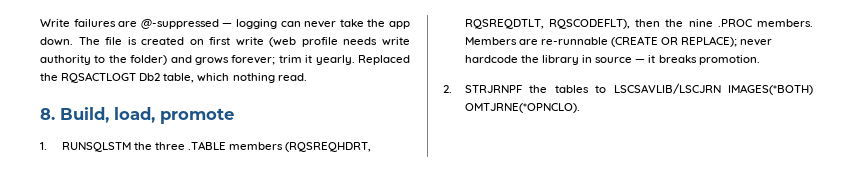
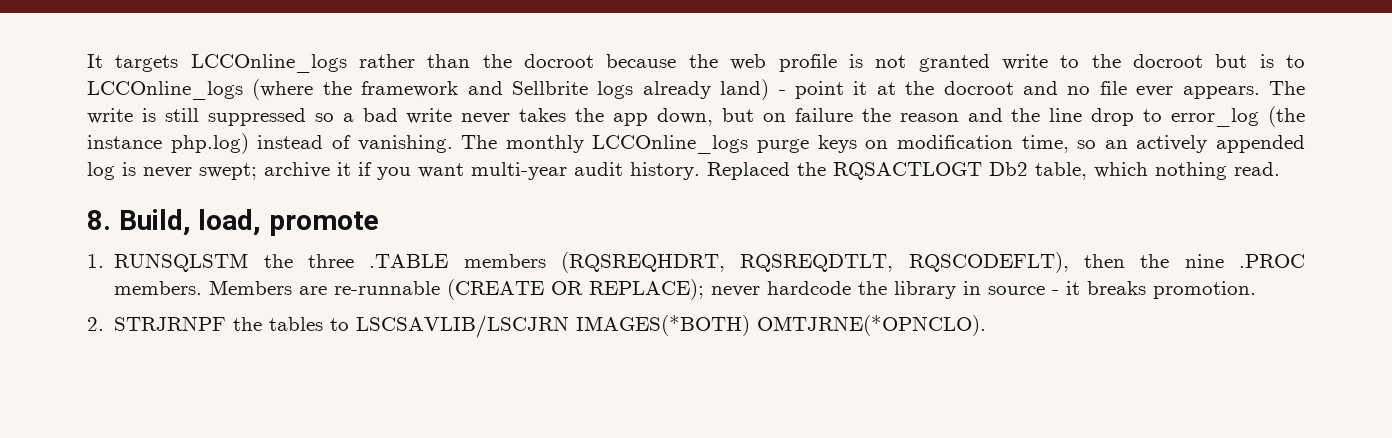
- Write failures are @-suppressed — logging can never take the app down. The file is created on first write (web profile needs write authority to the folder) and grows forever; trim it yearly.
+ It targets LCCOnline_logs rather than the docroot because the web profile is not granted write to the docroot but is to LCCOnline_logs (where the framework and Sellbrite logs already land) - point it at the docroot and no file ever appears. The write is still suppressed so a bad write never takes the app down, but on failure the reason and the line drop to error_log (the instance php.log) instead of vanishing. The monthly LCCOnline_logs purge keys on modification time, so an actively appended log is never swept; archive it if you want multi-year audit history.
- Members are re-runnable (CREATE OR REPLACE); never hardcode the library in source — it breaks promotion.
+ Members are re-runnable (CREATE OR REPLACE); never hardcode the library in source - it breaks promotion.

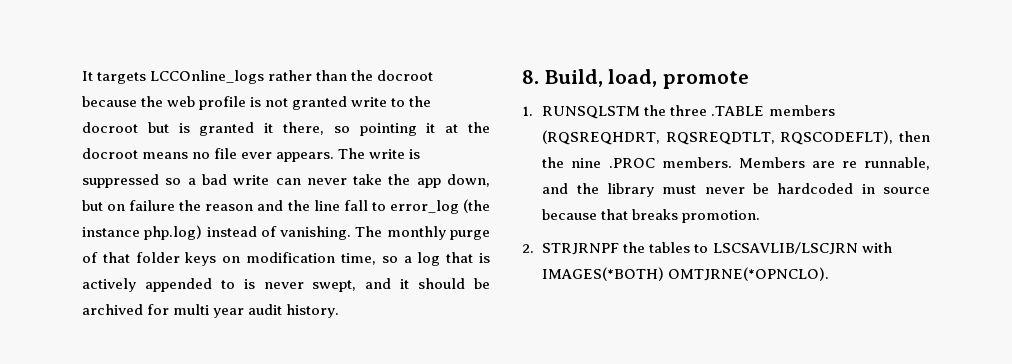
- It targets LCCOnline_logs rather than the docroot because the web profile is not granted write to the docroot but is to LCCOnline_logs (where the framework and Sellbrite logs already land) - point it at the docroot and no file ever appears.
+ It targets LCCOnline_logs rather than the docroot because the web profile is not granted write to the docroot but is granted it there, so pointing it at the docroot means no file ever appears.
- The write is still suppressed so a bad write never takes the app down, but on failure the reason and the line drop to error_log (the instance php.log) instead of vanishing.
+ The write is suppressed so a bad write can never take the app down, but on failure the reason and the line fall to error_log (the instance php.log) instead of vanishing.
- The monthly LCCOnline_logs purge keys on modification time, so an actively appended log is never swept; archive it if you want multi-year audit history. Replaced the RQSACTLOGT Db2 table, which nothing read.
+ The monthly purge of that folder keys on modification time, so a log that is actively appended to is never swept, and it should be archived for multi year audit history.
- Members are re-runnable (CREATE OR REPLACE); never hardcode the library in source - it breaks promotion.
+ Members are re runnable, and the library must never be hardcoded in source because that breaks promotion.
- 2. STRJRNPF the tables to LSCSAVLIB/LSCJRN IMAGES(*BOTH) OMTJRNE(*OPNCLO).
+ 2. STRJRNPF the tables to LSCSAVLIB/LSCJRN with IMAGES(*BOTH) OMTJRNE(*OPNCLO).

